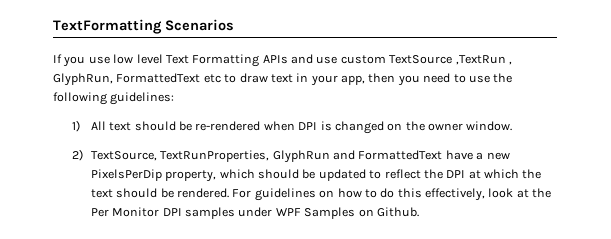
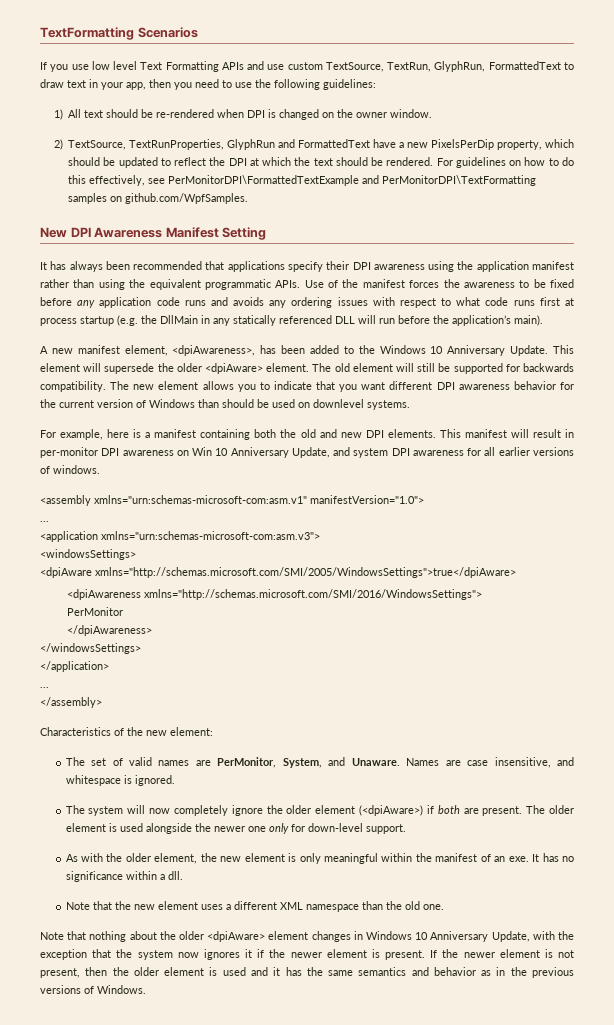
- If you use low level Text Formatting APIs and use custom TextSource ,TextRun , GlyphRun, FormattedText etc to draw text in your app, then you need to use the following guidelines:
+ If you use low level Text Formatting APIs and use custom TextSource, TextRun, GlyphRun, FormattedText to draw text in your app, then you need to use the following guidelines:
- For guidelines on how to do this effectively, look at the Per Monitor DPI samples under WPF Samples on Github.
+ For guidelines on how to do this effectively, see PerMonitorDPI\FormattedTextExample and PerMonitorDPI\TextFormatting samples on github.com/WpfSamples.
+ New DPI Awareness Manifest Setting
+ It has always been recommended that applications specify their DPI awareness using the application manifest rather than using the equivalent programmatic APIs. Use of the manifest forces the awareness to be fixed before any application code runs and avoids any ordering issues with respect to what code runs first at process startup (e.g. the DllMain in any statically referenced DLL will run before the application’s main).
+ A new manifest element, <dpiAwareness>, has been added to the Windows 10 Anniversary Update. This element will supersede the older <dpiAware> element. The old element will still be supported for backwards compatibility. The new element allows you to indicate that you want different DPI awareness behavior for the current version of Windows than should be used on downlevel systems.
+ For example, here is a manifest containing both the old and new DPI elements. This manifest will result in per-monitor DPI awareness on Win 10 Anniversary Update, and system DPI awareness for all earlier versions of windows.
+ <assembly xmlns="urn:schemas-microsoft-com:asm.v1" manifestVersion="1.0">
+ ...
+ <application xmlns="urn:schemas-microsoft-com:asm.v3">
+ <windowsSettings>
+ <dpiAware xmlns="http://schemas.microsoft.com/SMI/2005/WindowsSettings">true</dpiAware>
+ <dpiAwareness xmlns="http://schemas.microsoft.com/SMI/2016/WindowsSettings">
+ PerMonitor
+ </dpiAwareness>
+ </windowsSettings>
+ </application>
+ ...
+ </assembly>
+ Characteristics of the new element:
+ The set of valid names are PerMonitor, System, and Unaware. Names are case insensitive, and whitespace is ignored.
+ The system will now completely ignore the older element (<dpiAware>) if both are present. The older element is used alongside the newer one only for down-level support.
+ As with the older element, the new element is only meaningful within the manifest of an exe. It has no significance within a dll.
+ Note that the new element uses a different XML namespace than the old one.
+ Note that nothing about the older <dpiAware> element changes in Windows 10 Anniversary Update, with the exception that the system now ignores it if the newer element is present. If the newer element is not present, then the older element is used and it has the same semantics and behavior as in the previous versions of Windows.

